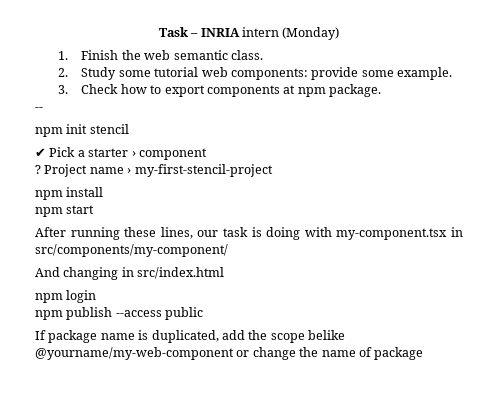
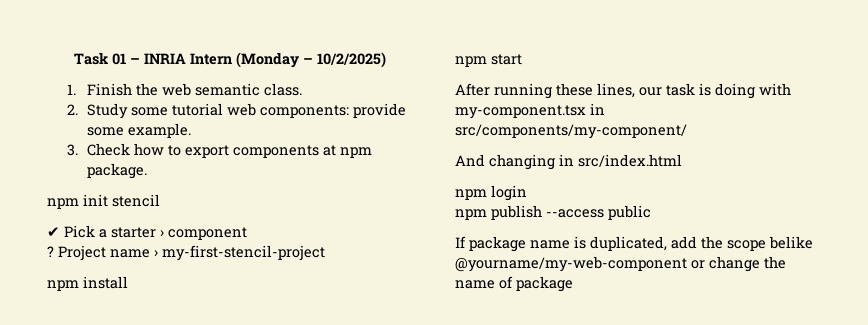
- Task – INRIA intern (Monday)
+ Task 01 – INRIA Intern (Monday – 10/2/2025)
- --

